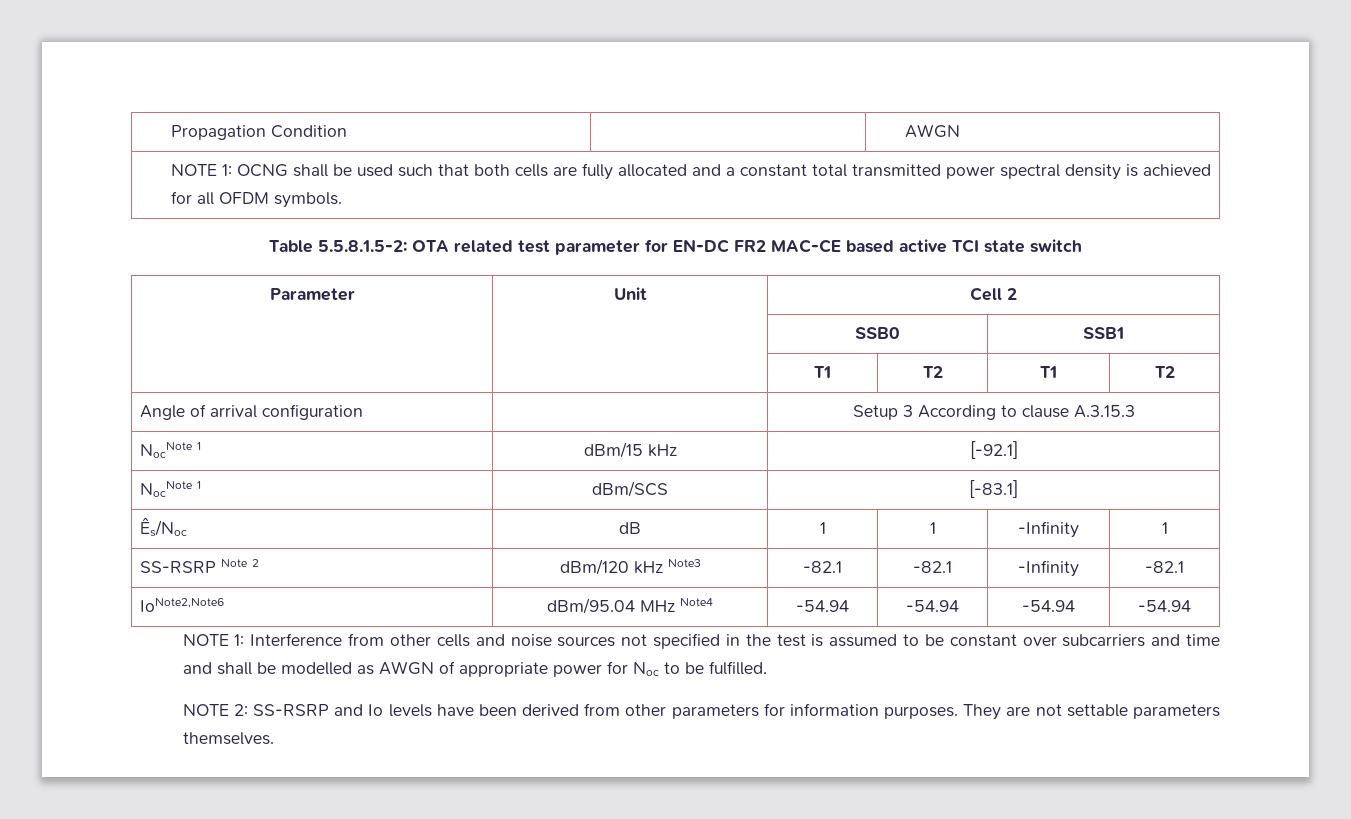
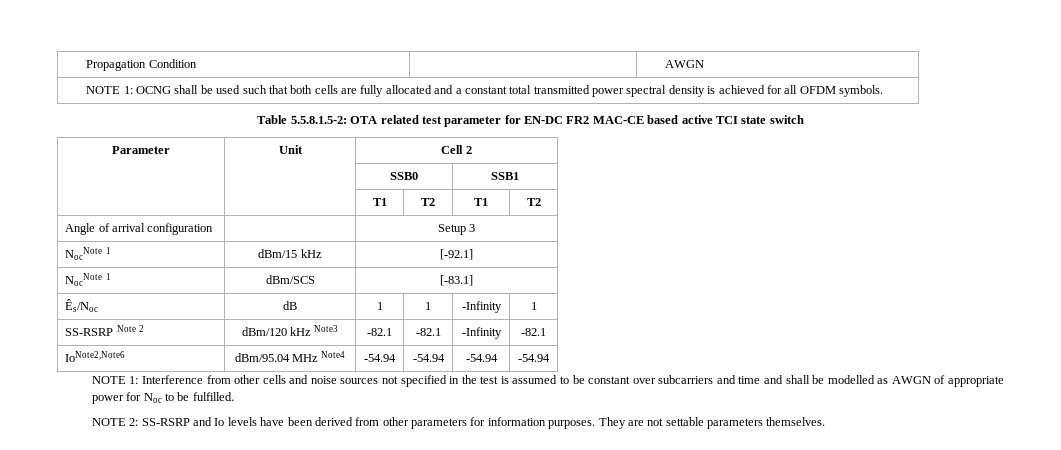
- Angle of arrival configuration | | Setup 3 According to clause A.3.15.3
+ Angle of arrival configuration | | Setup 3

